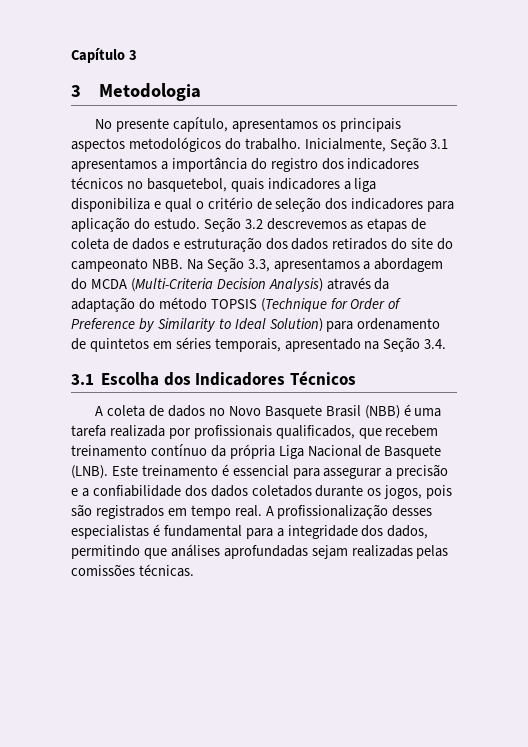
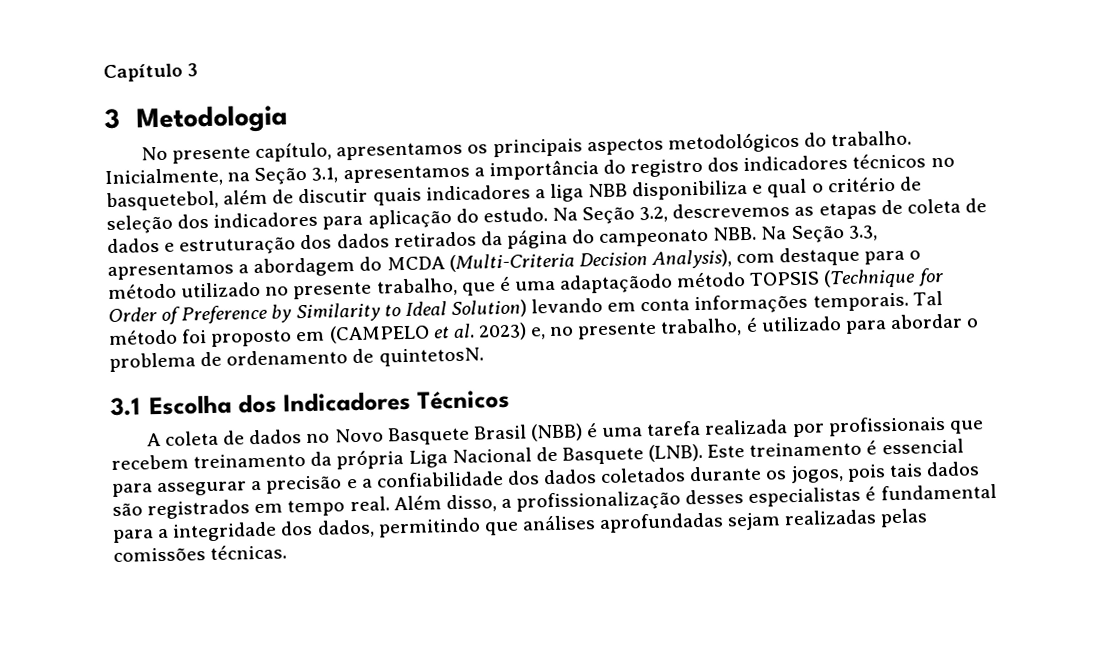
- Inicialmente, Seção 3.1 apresentamos a importância do registro dos indicadores técnicos no basquetebol, quais indicadores a liga disponibiliza e qual o critério de seleção dos indicadores para aplicação do estudo.
+ Inicialmente, na Seção 3.1, apresentamos a importância do registro dos indicadores técnicos no basquetebol, além de discutir quais indicadores a liga NBB disponibiliza e qual o critério de seleção dos indicadores para aplicação do estudo.
- Seção 3.2 descrevemos as etapas de coleta de dados e estruturação dos dados retirados do site do campeonato NBB. Na Seção 3.3, apresentamos a abordagem do MCDA (Multi-Criteria Decision Analysis) através da adaptação do método TOPSIS (Technique for Order of Preference by Similarity to Ideal Solution) para ordenamento de quintetos em séries temporais, apresentado na Seção 3.4.
+ Na Seção 3.2, descrevemos as etapas de coleta de dados e estruturação dos dados retirados da página do campeonato NBB. Na Seção 3.3, apresentamos a abordagem do MCDA (Multi-Criteria Decision Analysis), com destaque para o método utilizado no presente trabalho, que é uma adaptaçãodo método TOPSIS (Technique for Order of Preference by Similarity to Ideal Solution) levando em conta informações temporais. Tal método foi proposto em (CAMPELO et al. 2023) e, no presente trabalho, é utilizado para abordar o problema de ordenamento de quintetosN.
- A coleta de dados no Novo Basquete Brasil (NBB) é uma tarefa realizada por profissionais qualificados, que recebem treinamento contínuo da própria Liga Nacional de Basquete (LNB).
+ A coleta de dados no Novo Basquete Brasil (NBB) é uma tarefa realizada por profissionais que recebem treinamento da própria Liga Nacional de Basquete (LNB).
- Este treinamento é essencial para assegurar a precisão e a confiabilidade dos dados coletados durante os jogos, pois são registrados em tempo real.
+ Este treinamento é essencial para assegurar a precisão e a confiabilidade dos dados coletados durante os jogos, pois tais dados são registrados em tempo real.
- A profissionalização desses especialistas é fundamental para a integridade dos dados, permitindo que análises aprofundadas sejam realizadas pelas comissões técnicas.
+ Além disso, a profissionalização desses especialistas é fundamental para a integridade dos dados, permitindo que análises aprofundadas sejam realizadas pelas comissões técnicas.

